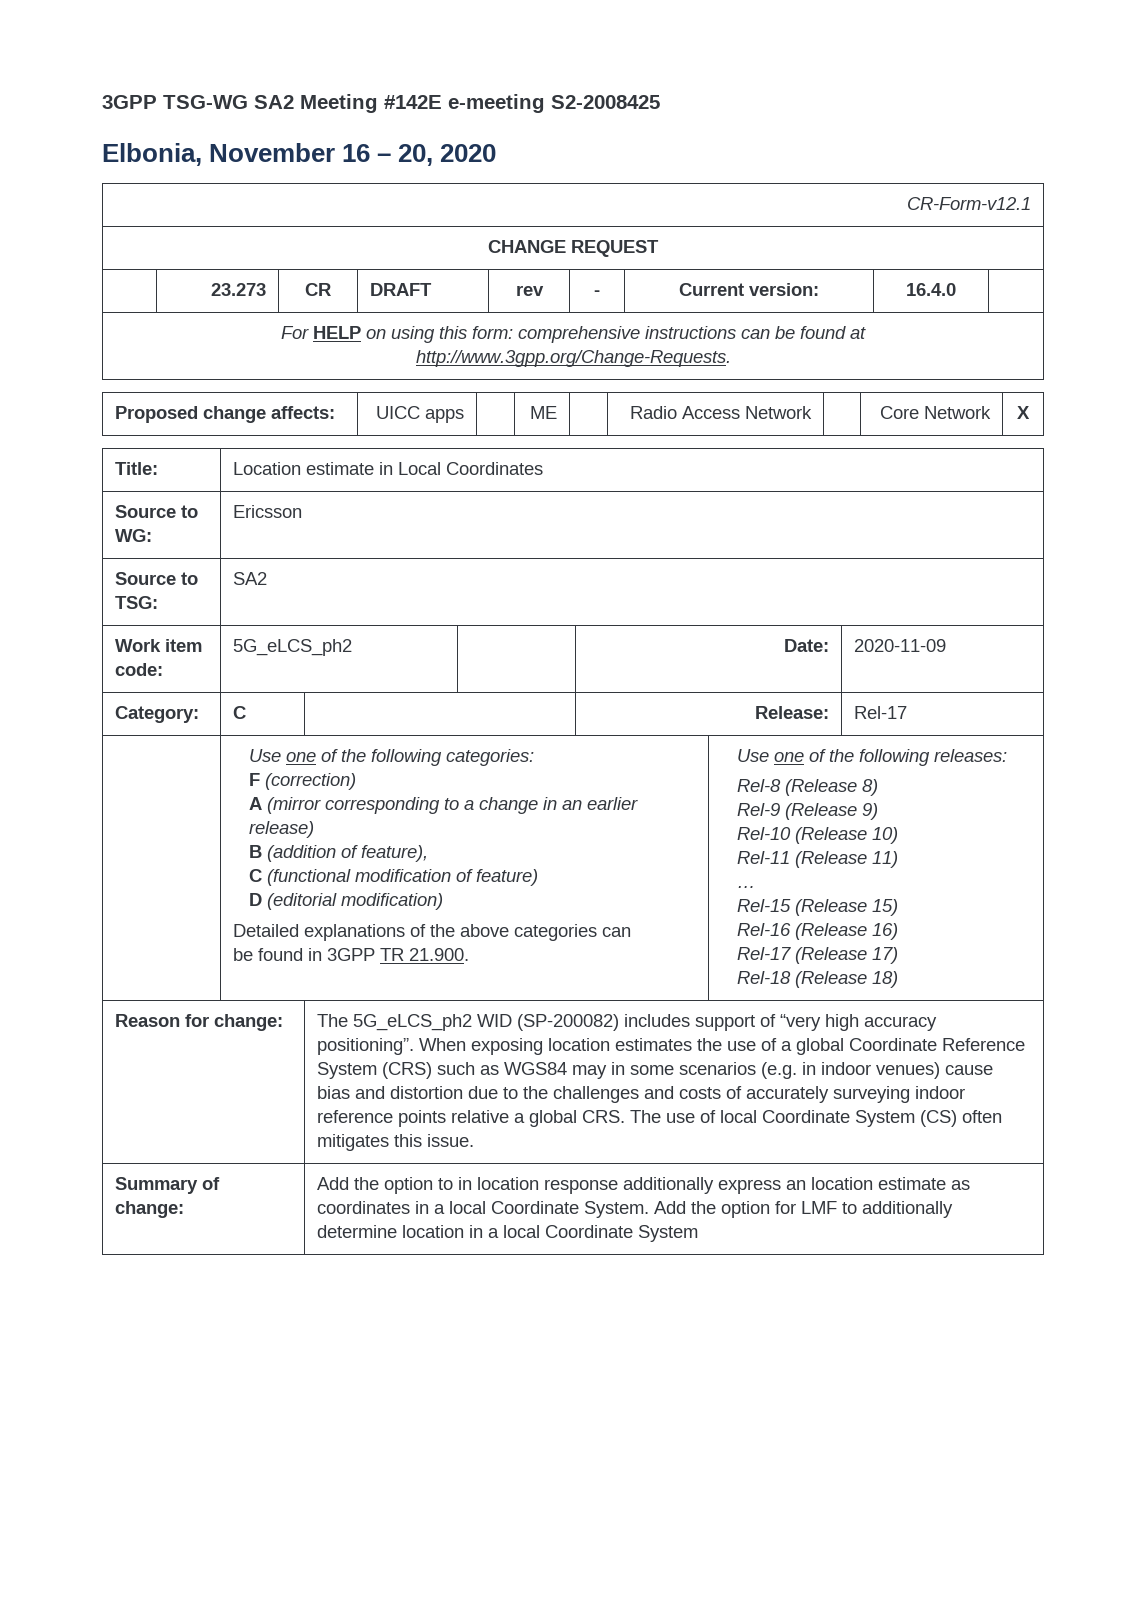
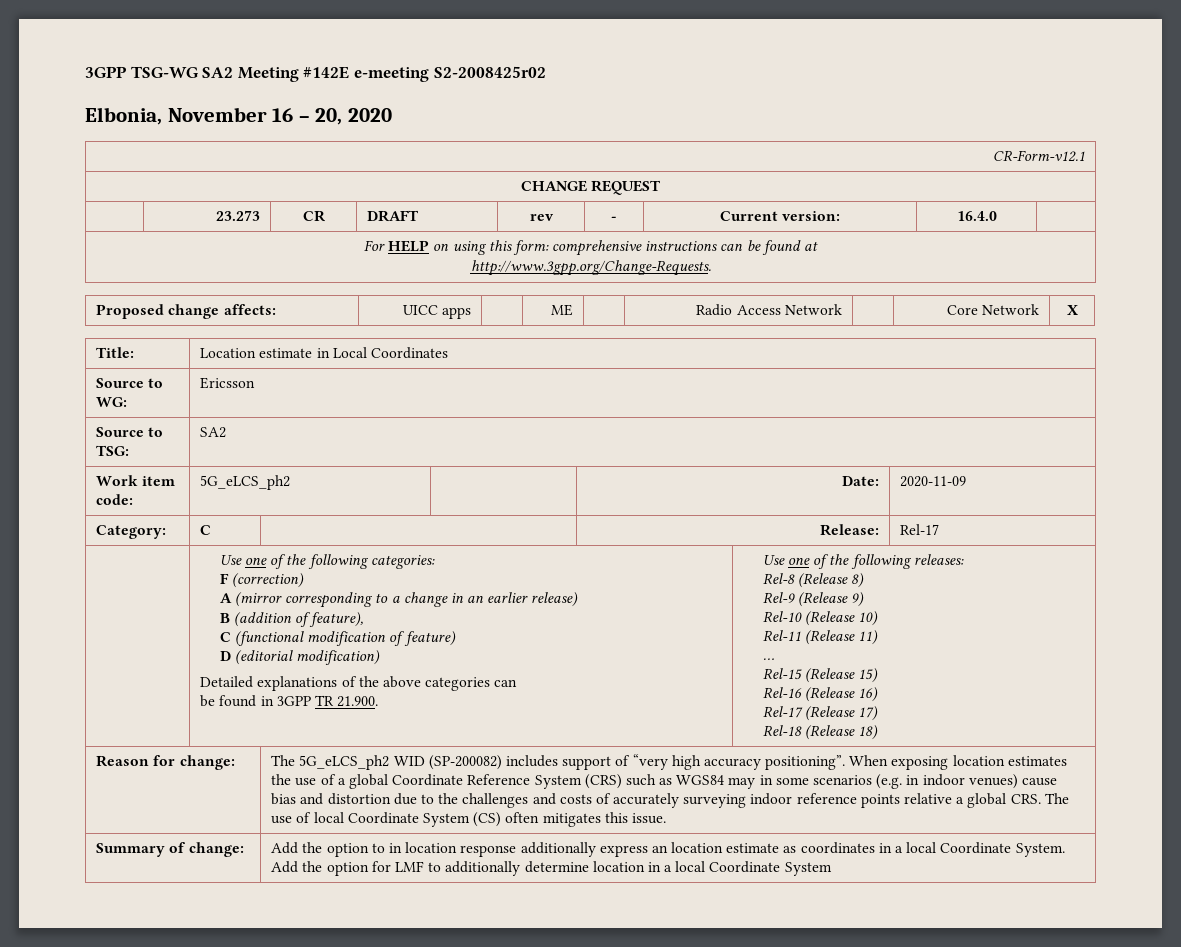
- 3GPP TSG-WG SA2 Meeting #142E e-meeting S2-2008425
+ 3GPP TSG-WG SA2 Meeting #142E e-meeting S2-2008425r02

